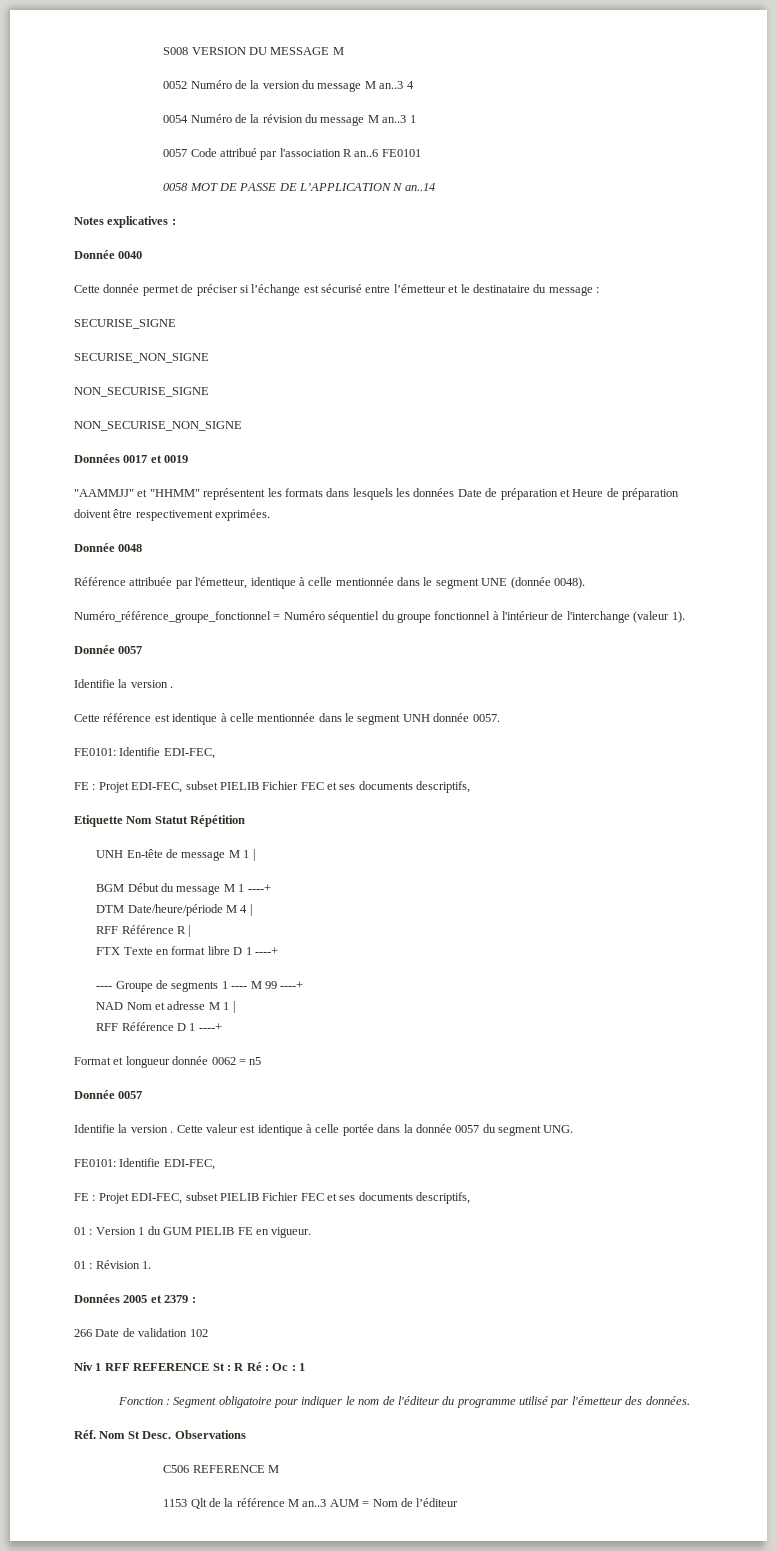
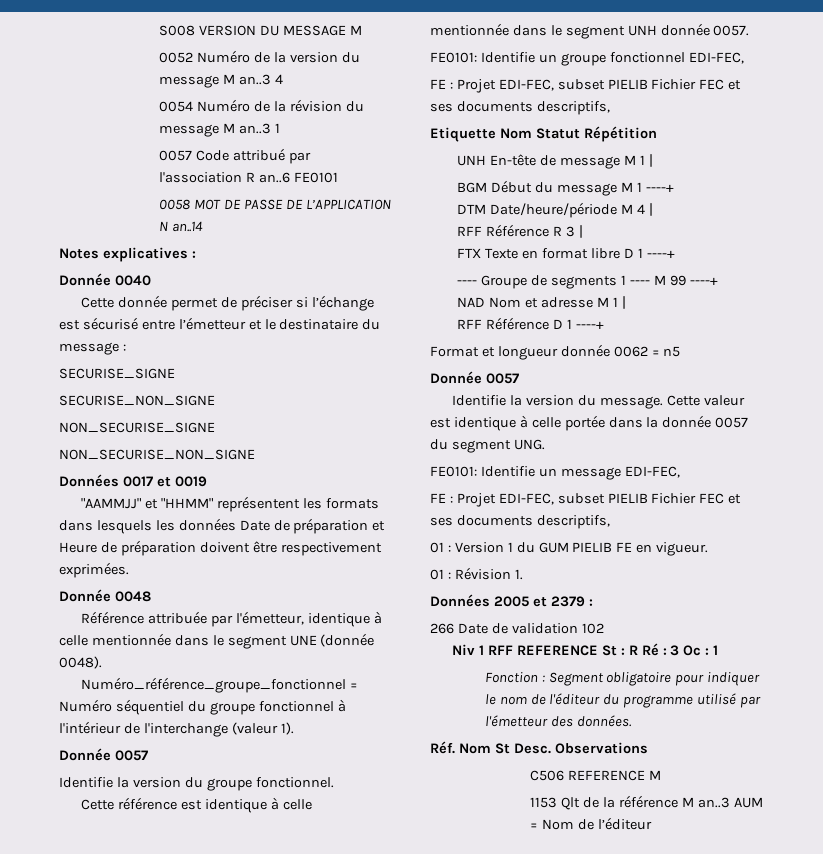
  Numéro_référence_groupe_fonctionnel = Numéro séquentiel du groupe fonctionnel à l'intérieur de l'interchange (valeur 1).
  Donnée 0057
- Identifie la version .
+ Identifie la version du groupe fonctionnel.
  Cette référence est identique à celle mentionnée dans le segment UNH donnée 0057.
- FE0101: Identifie EDI-FEC,
+ FE0101: Identifie un groupe fonctionnel EDI-FEC,
- RFF Référence R |
+ RFF Référence R 3 |
  Format et longueur donnée 0062 = n5
  Donnée 0057
- Identifie la version .
+ Identifie la version du message.
  Cette valeur est identique à celle portée dans la donnée 0057 du segment UNG.
- FE0101: Identifie EDI-FEC,
+ FE0101: Identifie un message EDI-FEC,
- Niv 1 RFF REFERENCE St : R Ré : Oc : 1
+ Niv 1 RFF REFERENCE St : R Ré : 3 Oc : 1

